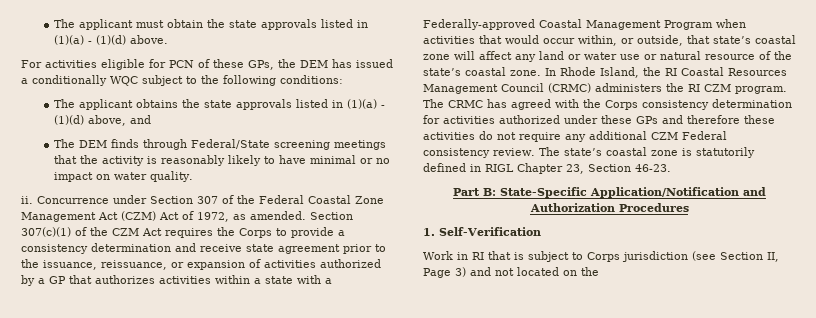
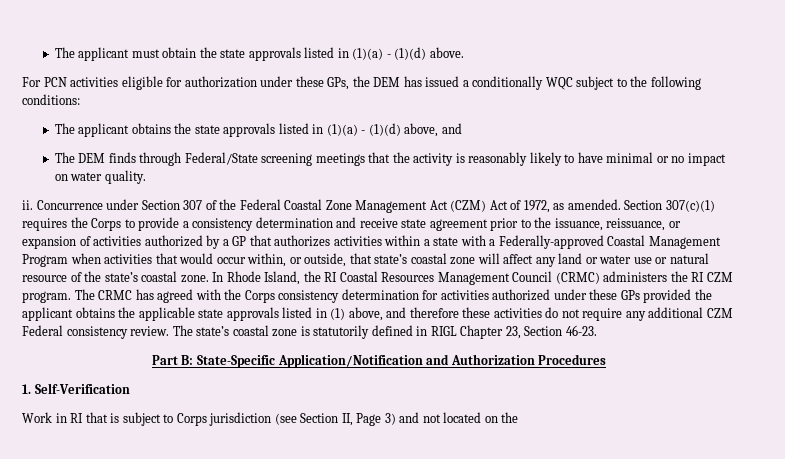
- For activities eligible for PCN of these GPs, the DEM has issued a conditionally WQC subject to the following conditions:
+ For PCN activities eligible for authorization under these GPs, the DEM has issued a conditionally WQC subject to the following conditions:
- Section 307(c)(1) of the CZM Act requires the Corps to provide a consistency determination and receive state agreement prior to the issuance, reissuance, or expansion of activities authorized by a GP that authorizes activities within a state with a Federally-approved Coastal Management Program when activities that would occur within, or outside, that state’s coastal zone will affect any land or water use or natural resource of the state’s coastal zone.
+ Section 307(c)(1) requires the Corps to provide a consistency determination and receive state agreement prior to the issuance, reissuance, or expansion of activities authorized by a GP that authorizes activities within a state with a Federally-approved Coastal Management Program when activities that would occur within, or outside, that state’s coastal zone will affect any land or water use or natural resource of the state’s coastal zone.
- The CRMC has agreed with the Corps consistency determination for activities authorized under these GPs and therefore these activities do not require any additional CZM Federal consistency review.
+ The CRMC has agreed with the Corps consistency determination for activities authorized under these GPs provided the applicant obtains the applicable state approvals listed in (1) above, and therefore these activities do not require any additional CZM Federal consistency review.

